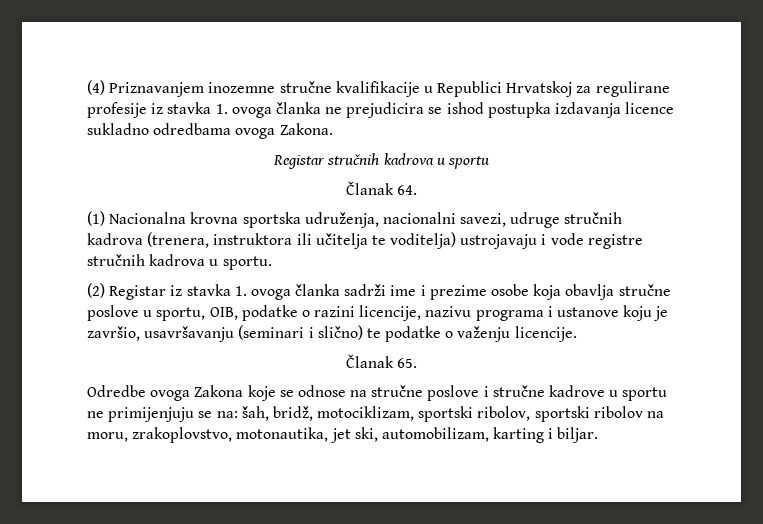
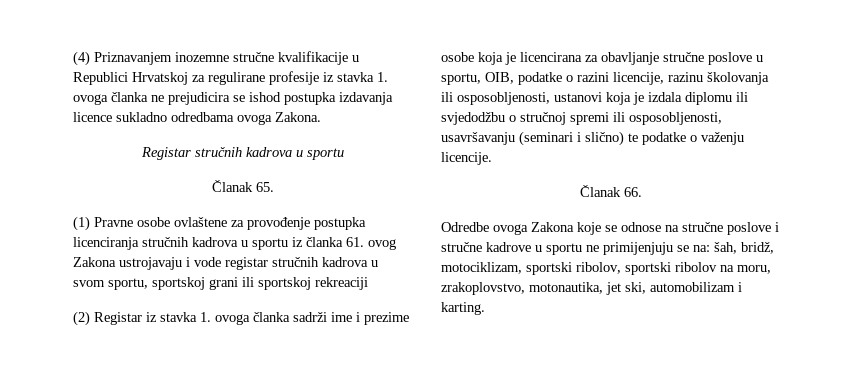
- Članak 64.
+ Članak 65.
- (1) Nacionalna krovna sportska udruženja, nacionalni savezi, udruge stručnih kadrova (trenera, instruktora ili učitelja te voditelja) ustrojavaju i vode registre stručnih kadrova u sportu.
+ (1) Pravne osobe ovlaštene za provođenje postupka licenciranja stručnih kadrova u sportu iz članka 61. ovog Zakona ustrojavaju i vode registar stručnih kadrova u svom sportu, sportskoj grani ili sportskoj rekreaciji
- (2) Registar iz stavka 1. ovoga članka sadrži ime i prezime osobe koja obavlja stručne poslove u sportu, OIB, podatke o razini licencije, nazivu programa i ustanove koju je završio, usavršavanju (seminari i slično) te podatke o važenju licencije.
+ (2) Registar iz stavka 1. ovoga članka sadrži ime i prezime osobe koja je licencirana za obavljanje stručne poslove u sportu, OIB, podatke o razini licencije, razinu školovanja ili osposobljenosti, ustanovi koja je izdala diplomu ili svjedodžbu o stručnoj spremi ili osposobljenosti, usavršavanju (seminari i slično) te podatke o važenju licencije.
- Članak 65.
+ Članak 66.
- Odredbe ovoga Zakona koje se odnose na stručne poslove i stručne kadrove u sportu ne primijenjuju se na: šah, bridž, motociklizam, sportski ribolov, sportski ribolov na moru, zrakoplovstvo, motonautika, jet ski, automobilizam, karting i biljar.
+ Odredbe ovoga Zakona koje se odnose na stručne poslove i stručne kadrove u sportu ne primijenjuju se na: šah, bridž, motociklizam, sportski ribolov, sportski ribolov na moru, zrakoplovstvo, motonautika, jet ski, automobilizam i karting.

